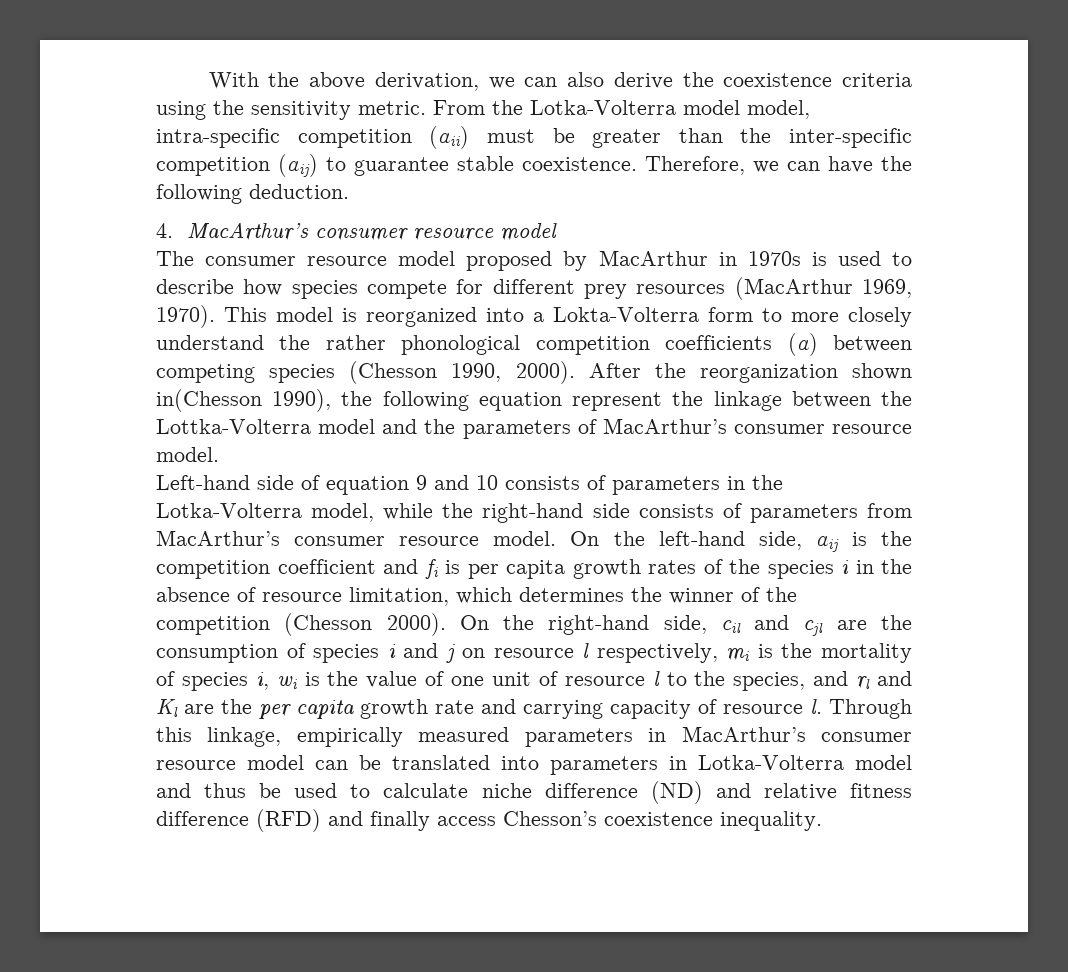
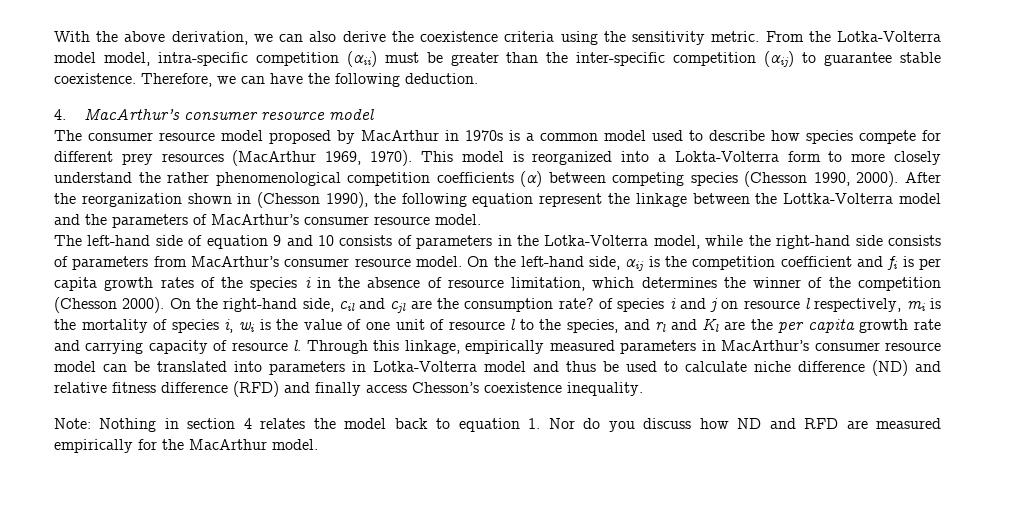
- The consumer resource model proposed by MacArthur in 1970s is used to describe how species compete for different prey resources (MacArthur 1969, 1970).
+ The consumer resource model proposed by MacArthur in 1970s is a common model used to describe how species compete for different prey resources (MacArthur 1969, 1970).
- This model is reorganized into a Lokta-Volterra form to more closely understand the rather phonological competition coefficients (α) between competing species (Chesson 1990, 2000).
+ This model is reorganized into a Lokta-Volterra form to more closely understand the rather phenomenological competition coefficients (α) between competing species (Chesson 1990, 2000).
- After the reorganization shown in(Chesson 1990), the following equation represent the linkage between the Lottka-Volterra model and the parameters of MacArthur’s consumer resource model.
+ After the reorganization shown in (Chesson 1990), the following equation represent the linkage between the Lottka-Volterra model and the parameters of MacArthur’s consumer resource model.
- Left-hand side of equation 9 and 10 consists of parameters in the Lotka-Volterra model, while the right-hand side consists of parameters from MacArthur’s consumer resource model.
+ The left-hand side of equation 9 and 10 consists of parameters in the Lotka-Volterra model, while the right-hand side consists of parameters from MacArthur’s consumer resource model.
- On the right-hand side, cil and cjl are the consumption of species i and j on resource l respectively, mi is the mortality of species i, wi is the value of one unit of resource l to the species, and rl and Kl are the per capita growth rate and carrying capacity of resource l.
+ On the right-hand side, cil and cjl are the consumption rate? of species i and j on resource l respectively, mi is the mortality of species i, wi is the value of one unit of resource l to the species, and rl and Kl are the per capita growth rate and carrying capacity of resource l.
+ Note: Nothing in section 4 relates the model back to equation 1. Nor do you discuss how ND and RFD are measured empirically for the MacArthur model.

